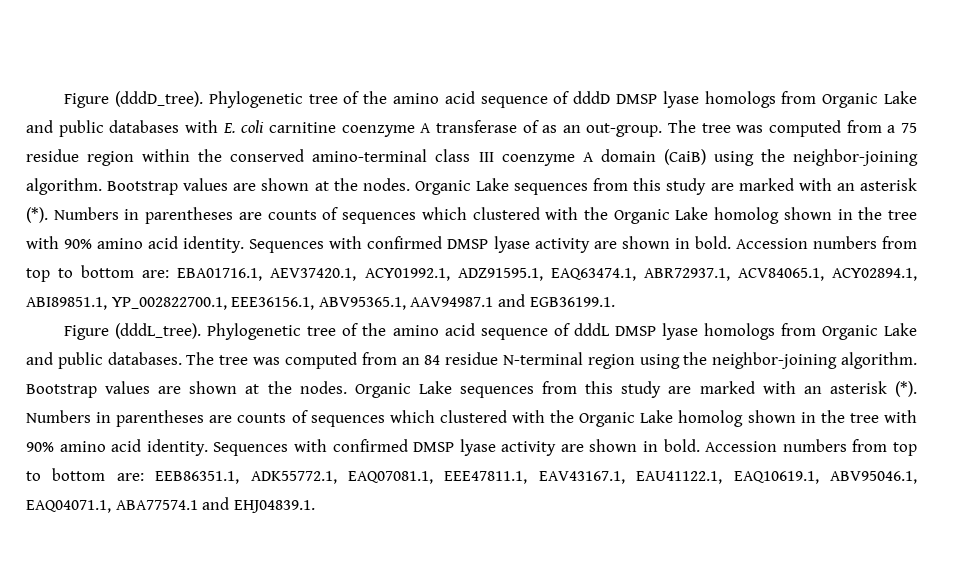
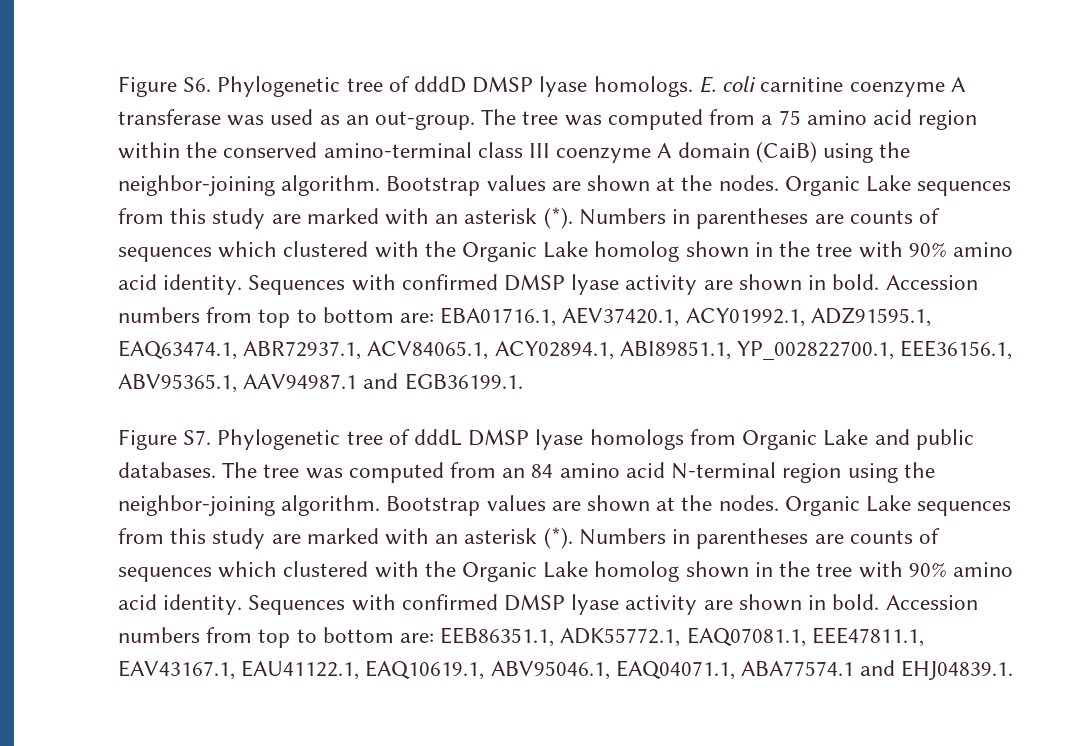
- Figure (dddD_tree). Phylogenetic tree of the amino acid sequence of dddD DMSP lyase homologs from Organic Lake and public databases with E. coli carnitine coenzyme A transferase of as an out-group.
+ Figure S6. Phylogenetic tree of dddD DMSP lyase homologs. E. coli carnitine coenzyme A transferase was used as an out-group.
- The tree was computed from a 75 residue region within the conserved amino-terminal class III coenzyme A domain (CaiB) using the neighbor-joining algorithm.
+ The tree was computed from a 75 amino acid region within the conserved amino-terminal class III coenzyme A domain (CaiB) using the neighbor-joining algorithm.
- Figure (dddL_tree). Phylogenetic tree of the amino acid sequence of dddL DMSP lyase homologs from Organic Lake and public databases.
+ Figure S7. Phylogenetic tree of dddL DMSP lyase homologs from Organic Lake and public databases.
- The tree was computed from an 84 residue N-terminal region using the neighbor-joining algorithm.
+ The tree was computed from an 84 amino acid N-terminal region using the neighbor-joining algorithm.

